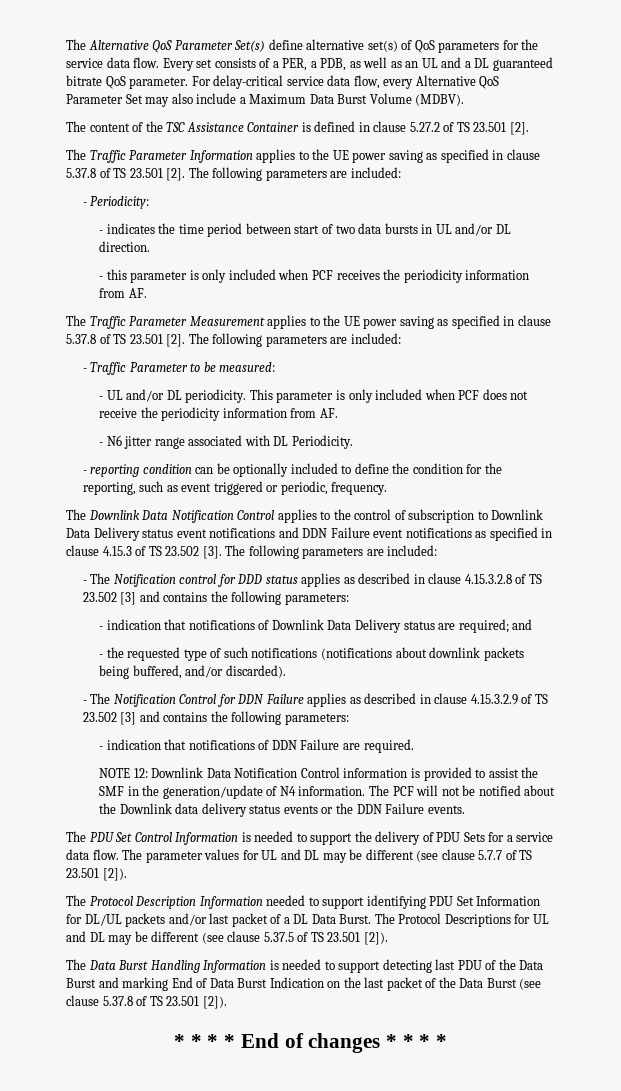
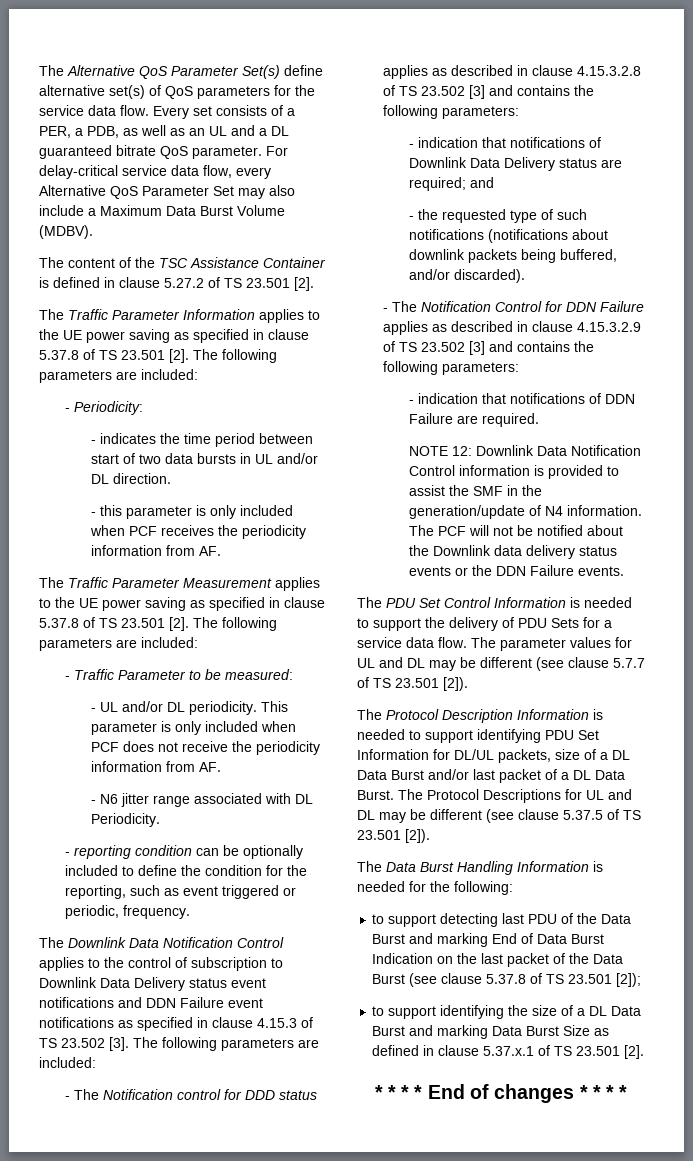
- The Protocol Description Information needed to support identifying PDU Set Information for DL/UL packets and/or last packet of a DL Data Burst.
+ The Protocol Description Information is needed to support identifying PDU Set Information for DL/UL packets, size of a DL Data Burst and/or last packet of a DL Data Burst.
- The Data Burst Handling Information is needed to support detecting last PDU of the Data Burst and marking End of Data Burst Indication on the last packet of the Data Burst (see clause 5.37.8 of TS 23.501 [2]).
+ The Data Burst Handling Information is needed for the following:
+ to support detecting last PDU of the Data Burst and marking End of Data Burst Indication on the last packet of the Data Burst (see clause 5.37.8 of TS 23.501 [2]);
+ to support identifying the size of a DL Data Burst and marking Data Burst Size as defined in clause 5.37.x.1 of TS 23.501 [2].

